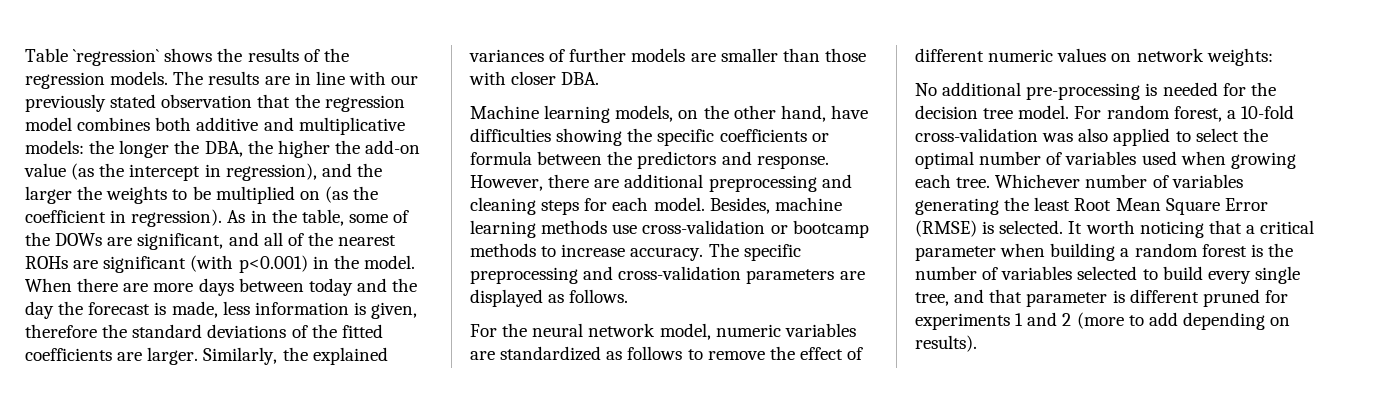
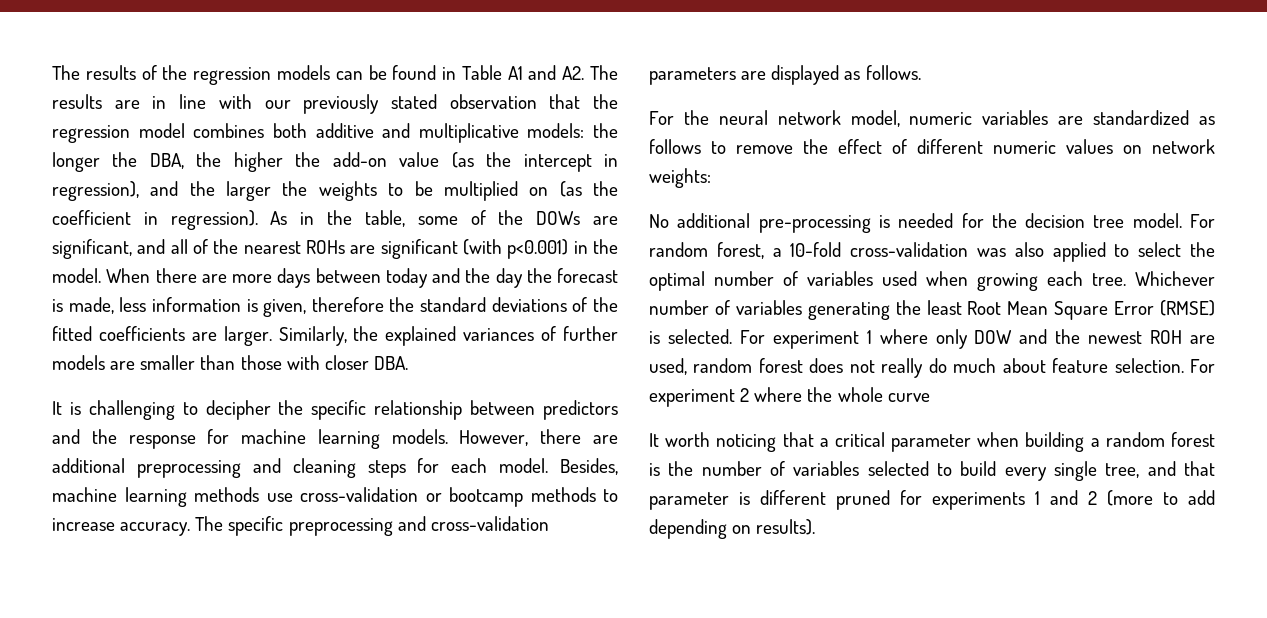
- Table `regression` shows the results of the regression models. The results are in line with our previously stated observation that the regression model combines both additive and multiplicative models: the longer the DBA, the higher the add-on value (as the intercept in regression), and the larger the weights to be multiplied on (as the coefficient in regression).
+ The results of the regression models can be found in Table A1 and A2. The results are in line with our previously stated observation that the regression model combines both additive and multiplicative models: the longer the DBA, the higher the add-on value (as the intercept in regression), and the larger the weights to be multiplied on (as the coefficient in regression).
- Machine learning models, on the other hand, have difficulties showing the specific coefficients or formula between the predictors and response.
+ It is challenging to decipher the specific relationship between predictors and the response for machine learning models.
- Whichever number of variables generating the least Root Mean Square Error (RMSE) is selected. It worth noticing that a critical parameter when building a random forest is the number of variables selected to build every single tree, and that parameter is different pruned for experiments 1 and 2 (more to add depending on results).
+ Whichever number of variables generating the least Root Mean Square Error (RMSE) is selected. For experiment 1 where only DOW and the newest ROH are used, random forest does not really do much about feature selection. For experiment 2 where the whole curve
+ It worth noticing that a critical parameter when building a random forest is the number of variables selected to build every single tree, and that parameter is different pruned for experiments 1 and 2 (more to add depending on results).

